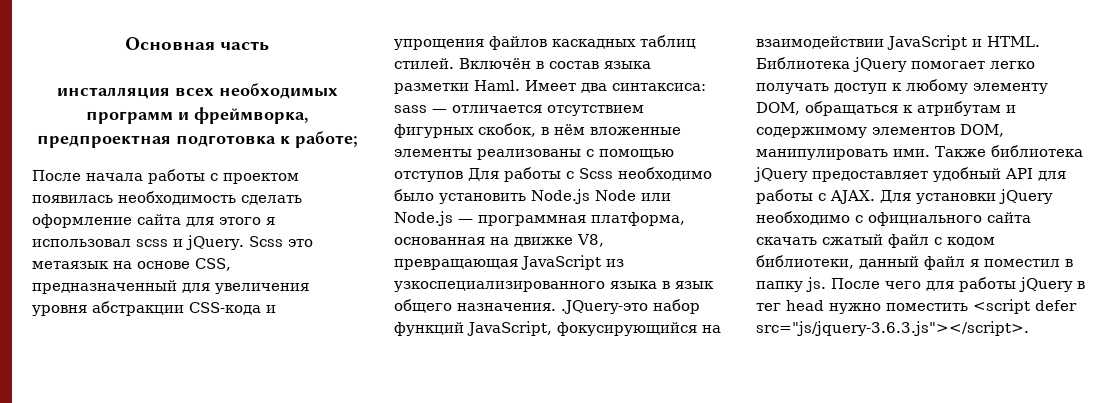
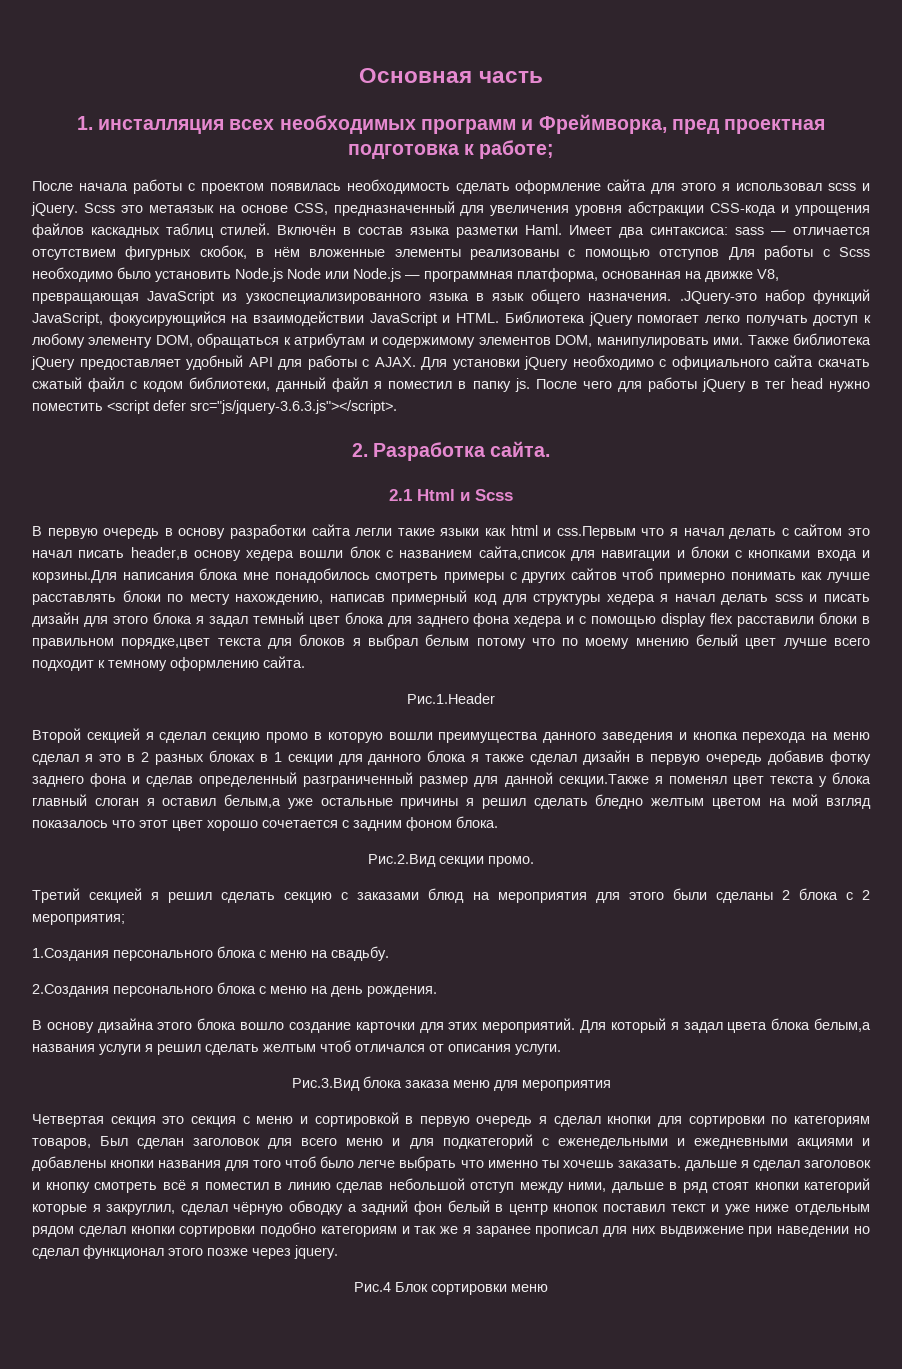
- инсталляция всех необходимых программ и фреймворка, предпроектная подготовка к работе;
+ 1. инсталляция всех необходимых программ и Фреймворка, пред проектная подготовка к работе;
+ 2. Разработка сайта.
+ 2.1 Html и Scss
+ В первую очередь в основу разработки сайта легли такие языки как html и css.Первым что я начал делать с сайтом это начал писать header,в основу хедера вошли блок с названием сайта,список для навигации и блоки с кнопками входа и корзины.Для написания блока мне понадобилось смотреть примеры с других сайтов чтоб примерно понимать как лучше расставлять блоки по месту нахождению, написав примерный код для структуры хедера я начал делать scss и писать дизайн для этого блока я задал темный цвет блока для заднего фона хедера и с помощью display flex расставили блоки в правильном порядке,цвет текста для блоков я выбрал белым потому что по моему мнению белый цвет лучше всего подходит к темному оформлению сайта.
+ Рис.1.Header
+ Второй секцией я сделал секцию промо в которую вошли преимущества данного заведения и кнопка перехода на меню сделал я это в 2 разных блоках в 1 секции для данного блока я также сделал дизайн в первую очередь добавив фотку заднего фона и сделав определенный разграниченный размер для данной секции.Также я поменял цвет текста у блока главный слоган я оставил белым,а уже остальные причины я решил сделать бледно желтым цветом на мой взгляд показалось что этот цвет хорошо сочетается с задним фоном блока.
+ Рис.2.Вид секции промо.
+ Третий секцией я решил сделать секцию с заказами блюд на мероприятия для этого были сделаны 2 блока с 2 мероприятия;
+ 1.Создания персонального блока с меню на свадьбу.
+ 2.Создания персонального блока с меню на день рождения.
+ В основу дизайна этого блока вошло создание карточки для этих мероприятий. Для который я задал цвета блока белым,а названия услуги я решил сделать желтым чтоб отличался от описания услуги.
+ Рис.3.Вид блока заказа меню для мероприятия
+ Четвертая секция это секция с меню и сортировкой в первую очередь я сделал кнопки для сортировки по категориям товаров, Был сделан заголовок для всего меню и для подкатегорий с еженедельными и ежедневными акциями и добавлены кнопки названия для того чтоб было легче выбрать что именно ты хочешь заказать. дальше я сделал заголовок и кнопку смотреть всё я поместил в линию сделав небольшой отступ между ними, дальше в ряд стоят кнопки категорий которые я закруглил, сделал чёрную обводку а задний фон белый в центр кнопок поставил текст и уже ниже отдельным рядом сделал кнопки сортировки подобно категориям и так же я заранее прописал для них выдвижение при наведении но сделал функционал этого позже через jquery.
+ Рис.4 Блок сортировки меню

